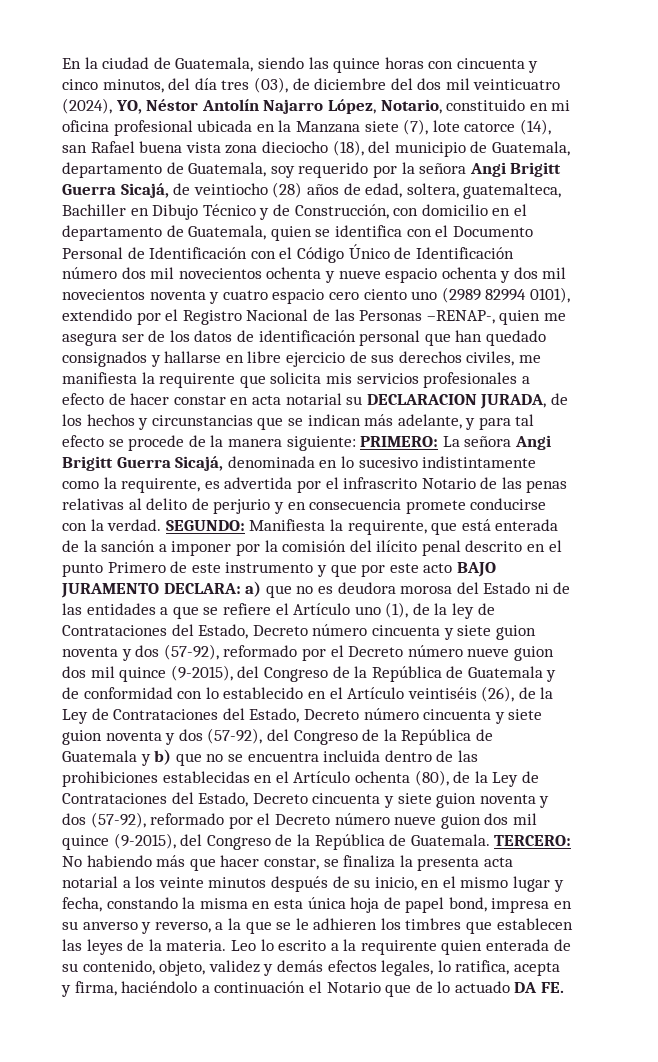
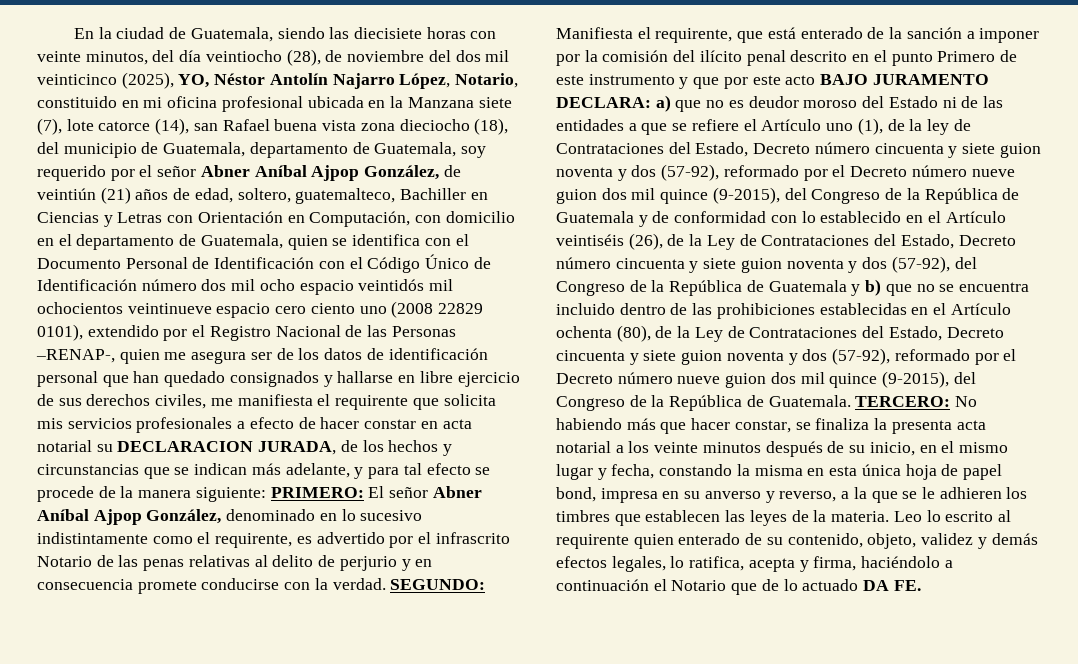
- En la ciudad de Guatemala, siendo las quince horas con cincuenta y cinco minutos, del día tres (03), de diciembre del dos mil veinticuatro (2024), YO, Néstor Antolín Najarro López, Notario, constituido en mi oficina profesional ubicada en la Manzana siete (7), lote catorce (14), san Rafael buena vista zona dieciocho (18), del municipio de Guatemala, departamento de Guatemala, soy requerido por la señora Angi Brigitt Guerra Sicajá, de veintiocho (28) años de edad, soltera, guatemalteca, Bachiller en Dibujo Técnico y de Construcción, con domicilio en el departamento de Guatemala, quien se identifica con el Documento Personal de Identificación con el Código Único de Identificación número dos mil novecientos ochenta y nueve espacio ochenta y dos mil novecientos noventa y cuatro espacio cero ciento uno (2989 82994 0101), extendido por el Registro Nacional de las Personas –RENAP-, quien me asegura ser de los datos de identificación personal que han quedado consignados y hallarse en libre ejercicio de sus derechos civiles, me manifiesta la requirente que solicita mis servicios profesionales a efecto de hacer constar en acta notarial su DECLARACION JURADA, de los hechos y circunstancias que se indican más adelante, y para tal efecto se procede de la manera siguiente:
+ En la ciudad de Guatemala, siendo las diecisiete horas con veinte minutos, del día veintiocho (28), de noviembre del dos mil veinticinco (2025), YO, Néstor Antolín Najarro López, Notario, constituido en mi oficina profesional ubicada en la Manzana siete (7), lote catorce (14), san Rafael buena vista zona dieciocho (18), del municipio de Guatemala, departamento de Guatemala, soy requerido por el señor Abner Aníbal Ajpop González, de veintiún (21) años de edad, soltero, guatemalteco, Bachiller en Ciencias y Letras con Orientación en Computación, con domicilio en el departamento de Guatemala, quien se identifica con el Documento Personal de Identificación con el Código Único de Identificación número dos mil ocho espacio veintidós mil ochocientos veintinueve espacio cero ciento uno (2008 22829 0101), extendido por el Registro Nacional de las Personas –RENAP-, quien me asegura ser de los datos de identificación personal que han quedado consignados y hallarse en libre ejercicio de sus derechos civiles, me manifiesta el requirente que solicita mis servicios profesionales a efecto de hacer constar en acta notarial su DECLARACION JURADA, de los hechos y circunstancias que se indican más adelante, y para tal efecto se procede de la manera siguiente:
- La señora Angi Brigitt Guerra Sicajá, denominada en lo sucesivo indistintamente como la requirente, es advertida por el infrascrito Notario de las penas relativas al delito de perjurio y en consecuencia promete conducirse con la verdad.
+ El señor Abner Aníbal Ajpop González, denominado en lo sucesivo indistintamente como el requirente, es advertido por el infrascrito Notario de las penas relativas al delito de perjurio y en consecuencia promete conducirse con la verdad.
- Manifiesta la requirente, que está enterada de la sanción a imponer por la comisión del ilícito penal descrito en el punto Primero de este instrumento y que por este acto BAJO JURAMENTO DECLARA:
+ Manifiesta el requirente, que está enterado de la sanción a imponer por la comisión del ilícito penal descrito en el punto Primero de este instrumento y que por este acto BAJO JURAMENTO DECLARA:
- a) que no es deudora morosa del Estado ni de las entidades a que se refiere el Artículo uno (1), de la ley de Contrataciones del Estado, Decreto número cincuenta y siete guion noventa y dos (57-92), reformado por el Decreto número nueve guion dos mil quince (9-2015), del Congreso de la República de Guatemala y de conformidad con lo establecido en el Artículo veintiséis (26), de la Ley de Contrataciones del Estado, Decreto número cincuenta y siete guion noventa y dos (57-92), del Congreso de la República de Guatemala y b) que no se encuentra incluida dentro de las prohibiciones establecidas en el Artículo ochenta (80), de la Ley de Contrataciones del Estado, Decreto cincuenta y siete guion noventa y dos (57-92), reformado por el Decreto número nueve guion dos mil quince (9-2015), del Congreso de la República de Guatemala.
+ a) que no es deudor moroso del Estado ni de las entidades a que se refiere el Artículo uno (1), de la ley de Contrataciones del Estado, Decreto número cincuenta y siete guion noventa y dos (57-92), reformado por el Decreto número nueve guion dos mil quince (9-2015), del Congreso de la República de Guatemala y de conformidad con lo establecido en el Artículo veintiséis (26), de la Ley de Contrataciones del Estado, Decreto número cincuenta y siete guion noventa y dos (57-92), del Congreso de la República de Guatemala y b) que no se encuentra incluido dentro de las prohibiciones establecidas en el Artículo ochenta (80), de la Ley de Contrataciones del Estado, Decreto cincuenta y siete guion noventa y dos (57-92), reformado por el Decreto número nueve guion dos mil quince (9-2015), del Congreso de la República de Guatemala.
- Leo lo escrito a la requirente quien enterada de su contenido, objeto, validez y demás efectos legales, lo ratifica, acepta y firma, haciéndolo a continuación el Notario que de lo actuado DA FE.
+ Leo lo escrito al requirente quien enterado de su contenido, objeto, validez y demás efectos legales, lo ratifica, acepta y firma, haciéndolo a continuación el Notario que de lo actuado DA FE.

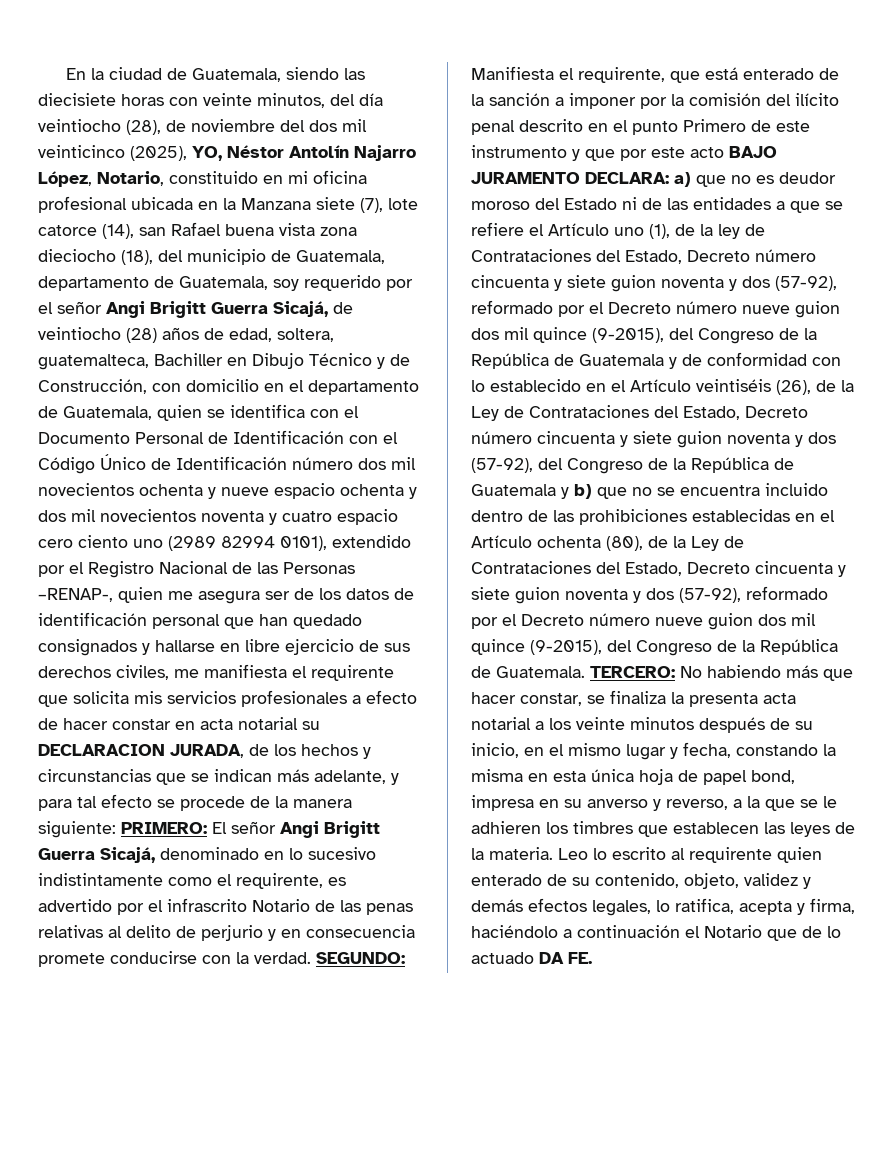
- En la ciudad de Guatemala, siendo las diecisiete horas con veinte minutos, del día veintiocho (28), de noviembre del dos mil veinticinco (2025), YO, Néstor Antolín Najarro López, Notario, constituido en mi oficina profesional ubicada en la Manzana siete (7), lote catorce (14), san Rafael buena vista zona dieciocho (18), del municipio de Guatemala, departamento de Guatemala, soy requerido por el señor Abner Aníbal Ajpop González, de veintiún (21) años de edad, soltero, guatemalteco, Bachiller en Ciencias y Letras con Orientación en Computación, con domicilio en el departamento de Guatemala, quien se identifica con el Documento Personal de Identificación con el Código Único de Identificación número dos mil ocho espacio veintidós mil ochocientos veintinueve espacio cero ciento uno (2008 22829 0101), extendido por el Registro Nacional de las Personas –RENAP-, quien me asegura ser de los datos de identificación personal que han quedado consignados y hallarse en libre ejercicio de sus derechos civiles, me manifiesta el requirente que solicita mis servicios profesionales a efecto de hacer constar en acta notarial su DECLARACION JURADA, de los hechos y circunstancias que se indican más adelante, y para tal efecto se procede de la manera siguiente:
+ En la ciudad de Guatemala, siendo las diecisiete horas con veinte minutos, del día veintiocho (28), de noviembre del dos mil veinticinco (2025), YO, Néstor Antolín Najarro López, Notario, constituido en mi oficina profesional ubicada en la Manzana siete (7), lote catorce (14), san Rafael buena vista zona dieciocho (18), del municipio de Guatemala, departamento de Guatemala, soy requerido por el señor Angi Brigitt Guerra Sicajá, de veintiocho (28) años de edad, soltera, guatemalteca, Bachiller en Dibujo Técnico y de Construcción, con domicilio en el departamento de Guatemala, quien se identifica con el Documento Personal de Identificación con el Código Único de Identificación número dos mil novecientos ochenta y nueve espacio ochenta y dos mil novecientos noventa y cuatro espacio cero ciento uno (2989 82994 0101), extendido por el Registro Nacional de las Personas –RENAP-, quien me asegura ser de los datos de identificación personal que han quedado consignados y hallarse en libre ejercicio de sus derechos civiles, me manifiesta el requirente que solicita mis servicios profesionales a efecto de hacer constar en acta notarial su DECLARACION JURADA, de los hechos y circunstancias que se indican más adelante, y para tal efecto se procede de la manera siguiente:
- El señor Abner Aníbal Ajpop González, denominado en lo sucesivo indistintamente como el requirente, es advertido por el infrascrito Notario de las penas relativas al delito de perjurio y en consecuencia promete conducirse con la verdad.
+ El señor Angi Brigitt Guerra Sicajá, denominado en lo sucesivo indistintamente como el requirente, es advertido por el infrascrito Notario de las penas relativas al delito de perjurio y en consecuencia promete conducirse con la verdad.

